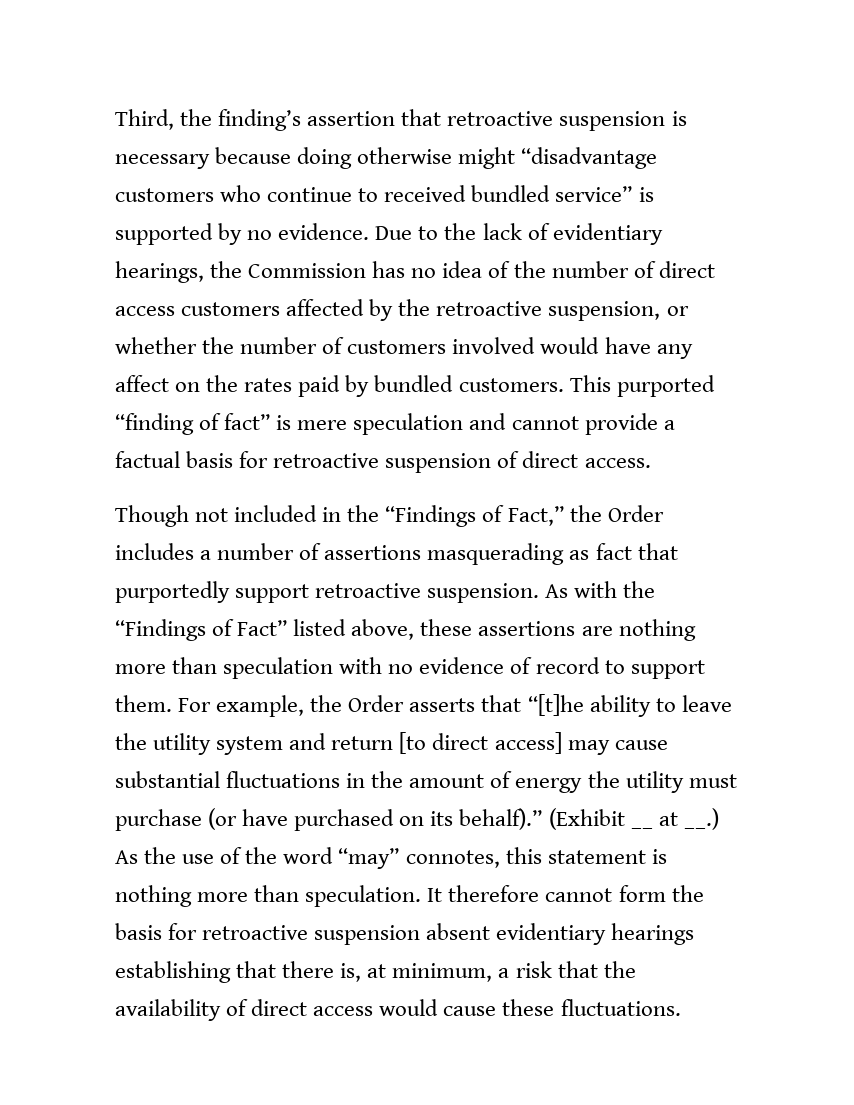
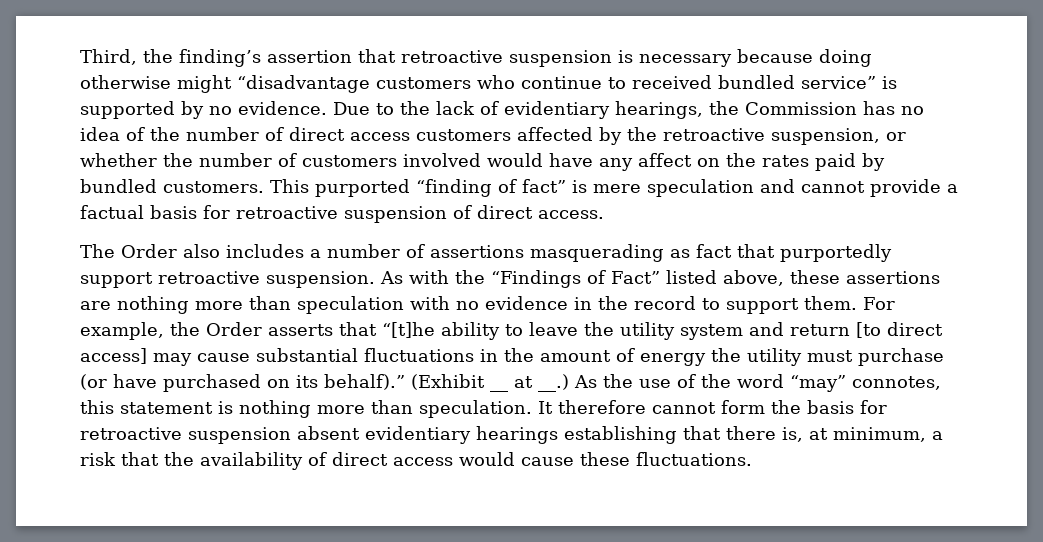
- Though not included in the “Findings of Fact,” the Order includes a number of assertions masquerading as fact that purportedly support retroactive suspension.
+ The Order also includes a number of assertions masquerading as fact that purportedly support retroactive suspension.
- As with the “Findings of Fact” listed above, these assertions are nothing more than speculation with no evidence of record to support them.
+ As with the “Findings of Fact” listed above, these assertions are nothing more than speculation with no evidence in the record to support them.

